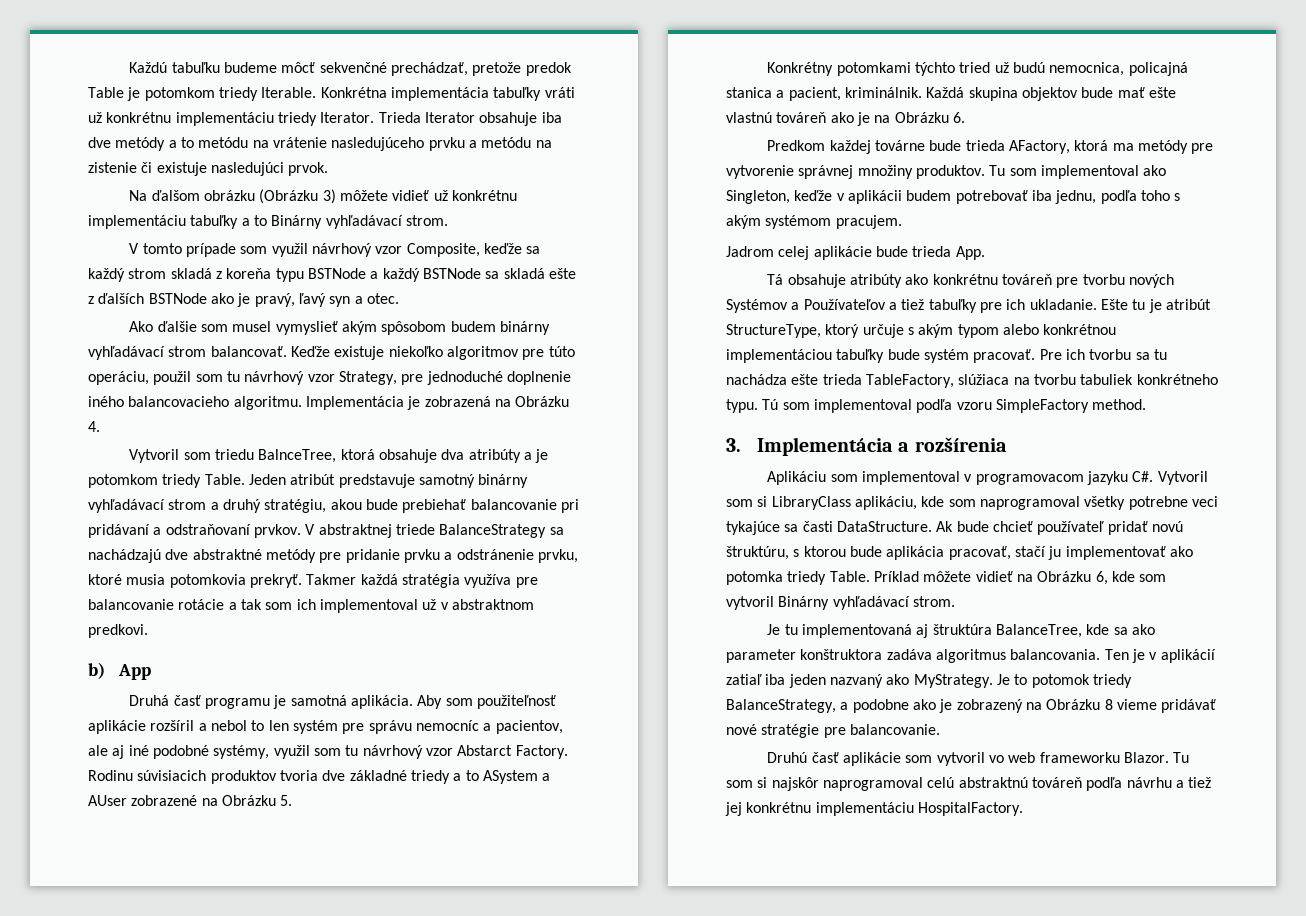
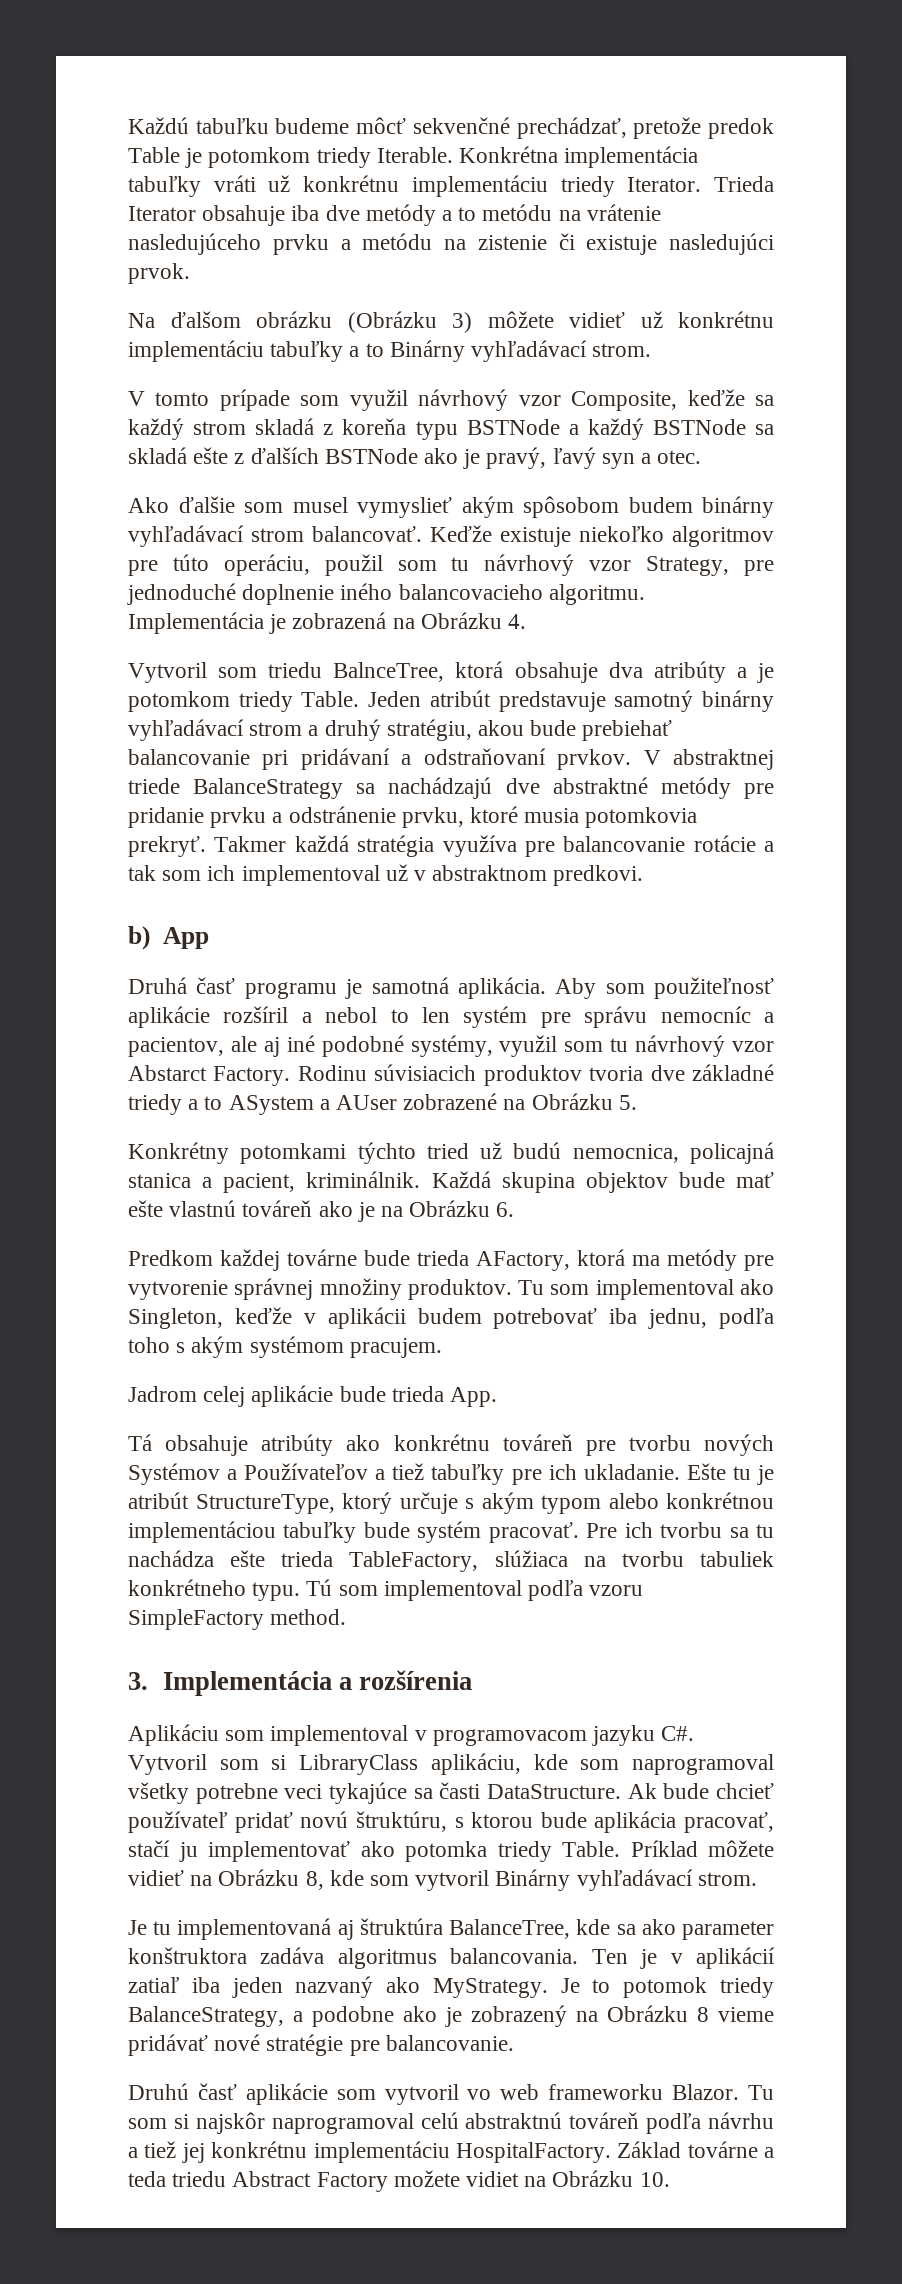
- Príklad môžete vidieť na Obrázku 6, kde som vytvoril Binárny vyhľadávací strom.
+ Príklad môžete vidieť na Obrázku 8, kde som vytvoril Binárny vyhľadávací strom.
+ Základ továrne a teda triedu Abstract Factory možete vidiet na Obrázku 10.

